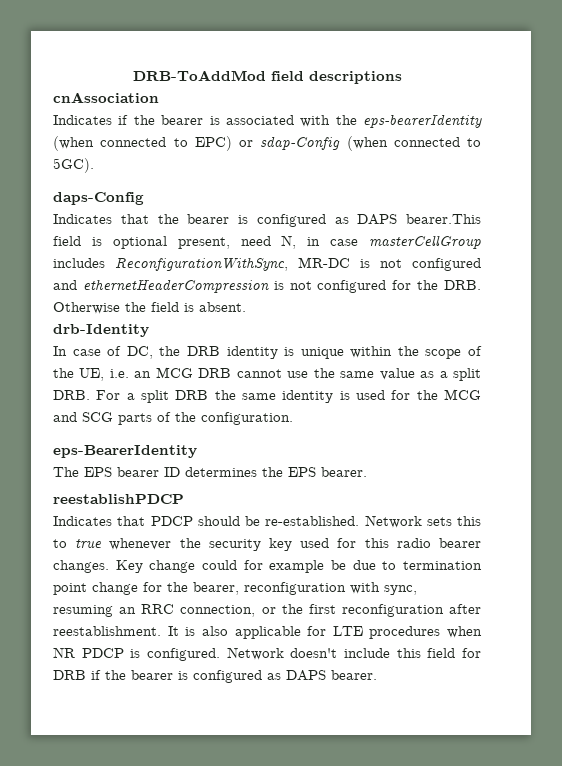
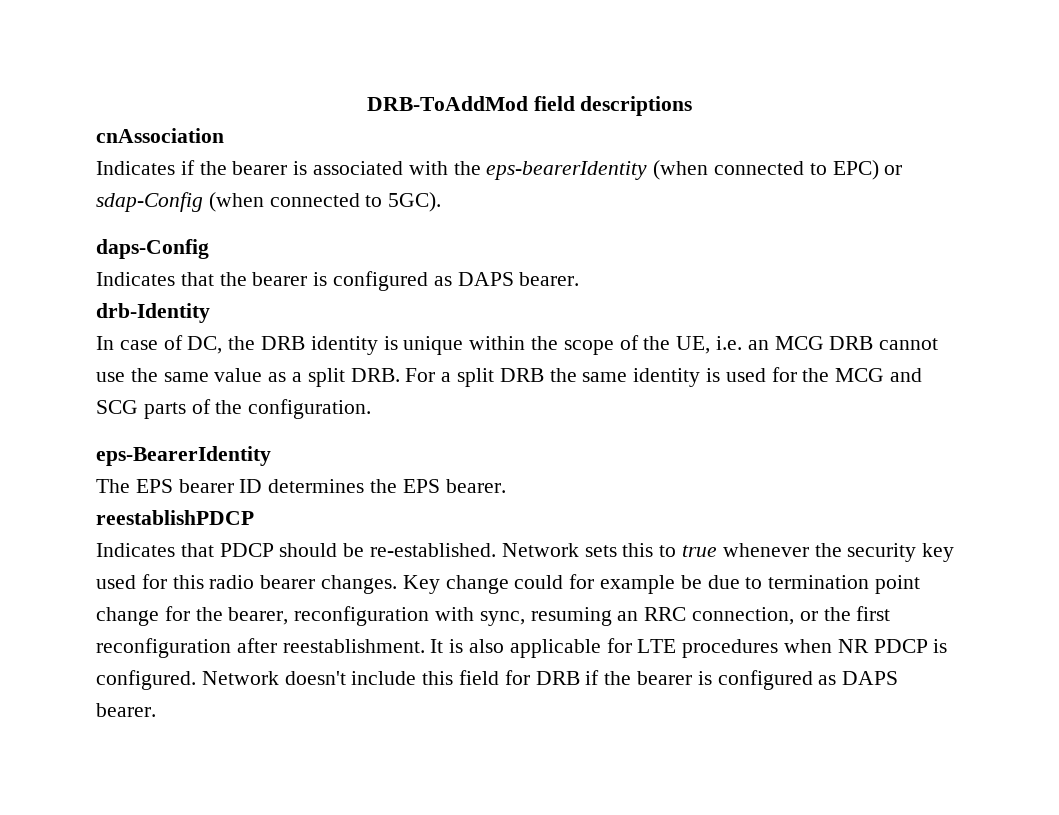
- Indicates that the bearer is configured as DAPS bearer.This field is optional present, need N, in case masterCellGroup includes ReconfigurationWithSync, MR-DC is not configured and ethernetHeaderCompression is not configured for the DRB. Otherwise the field is absent.
+ Indicates that the bearer is configured as DAPS bearer.

